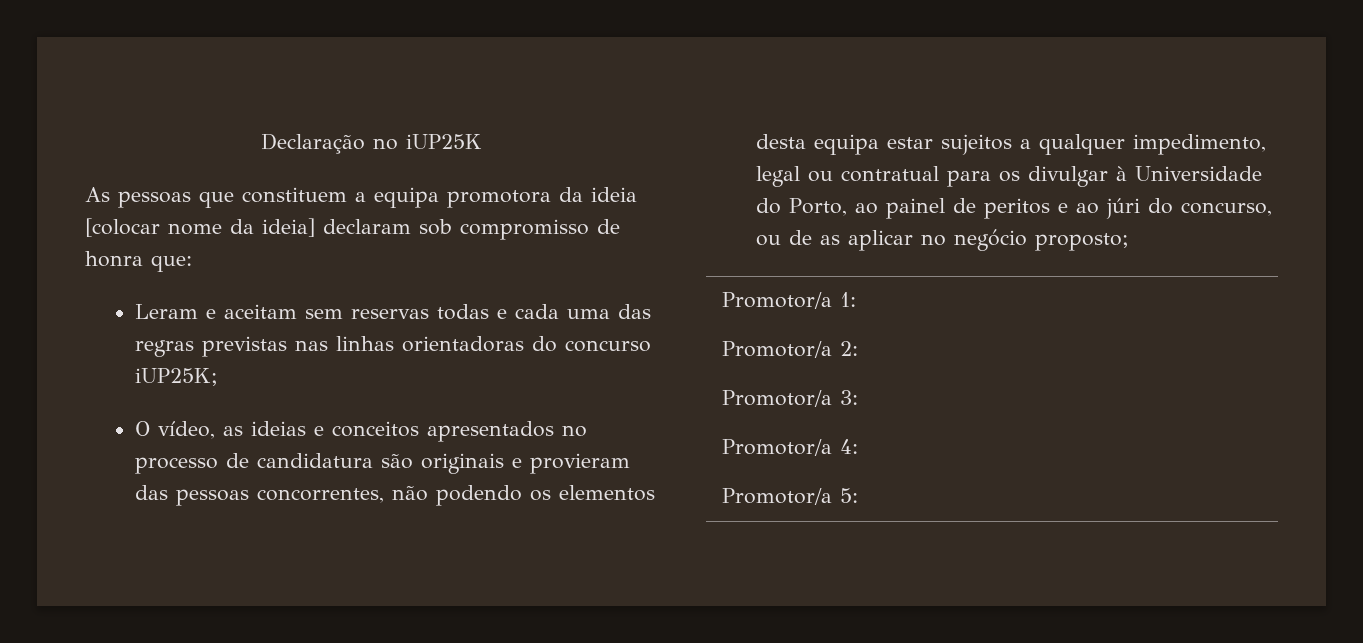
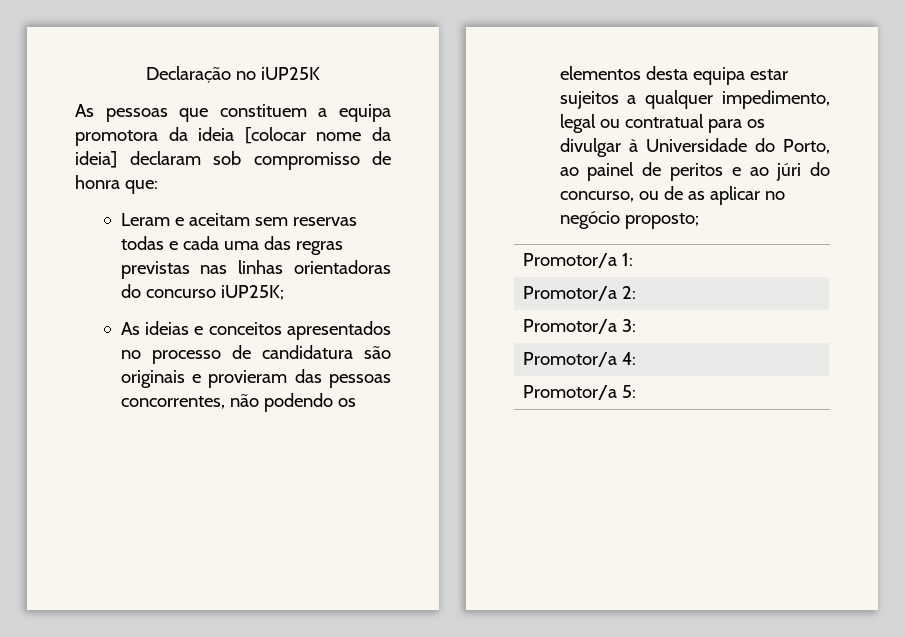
- O vídeo, as ideias e conceitos apresentados no processo de candidatura são originais e provieram das pessoas concorrentes, não podendo os elementos desta equipa estar sujeitos a qualquer impedimento, legal ou contratual para os divulgar à Universidade do Porto, ao painel de peritos e ao júri do concurso, ou de as aplicar no negócio proposto;
+ As ideias e conceitos apresentados no processo de candidatura são originais e provieram das pessoas concorrentes, não podendo os elementos desta equipa estar sujeitos a qualquer impedimento, legal ou contratual para os divulgar à Universidade do Porto, ao painel de peritos e ao júri do concurso, ou de as aplicar no negócio proposto;

